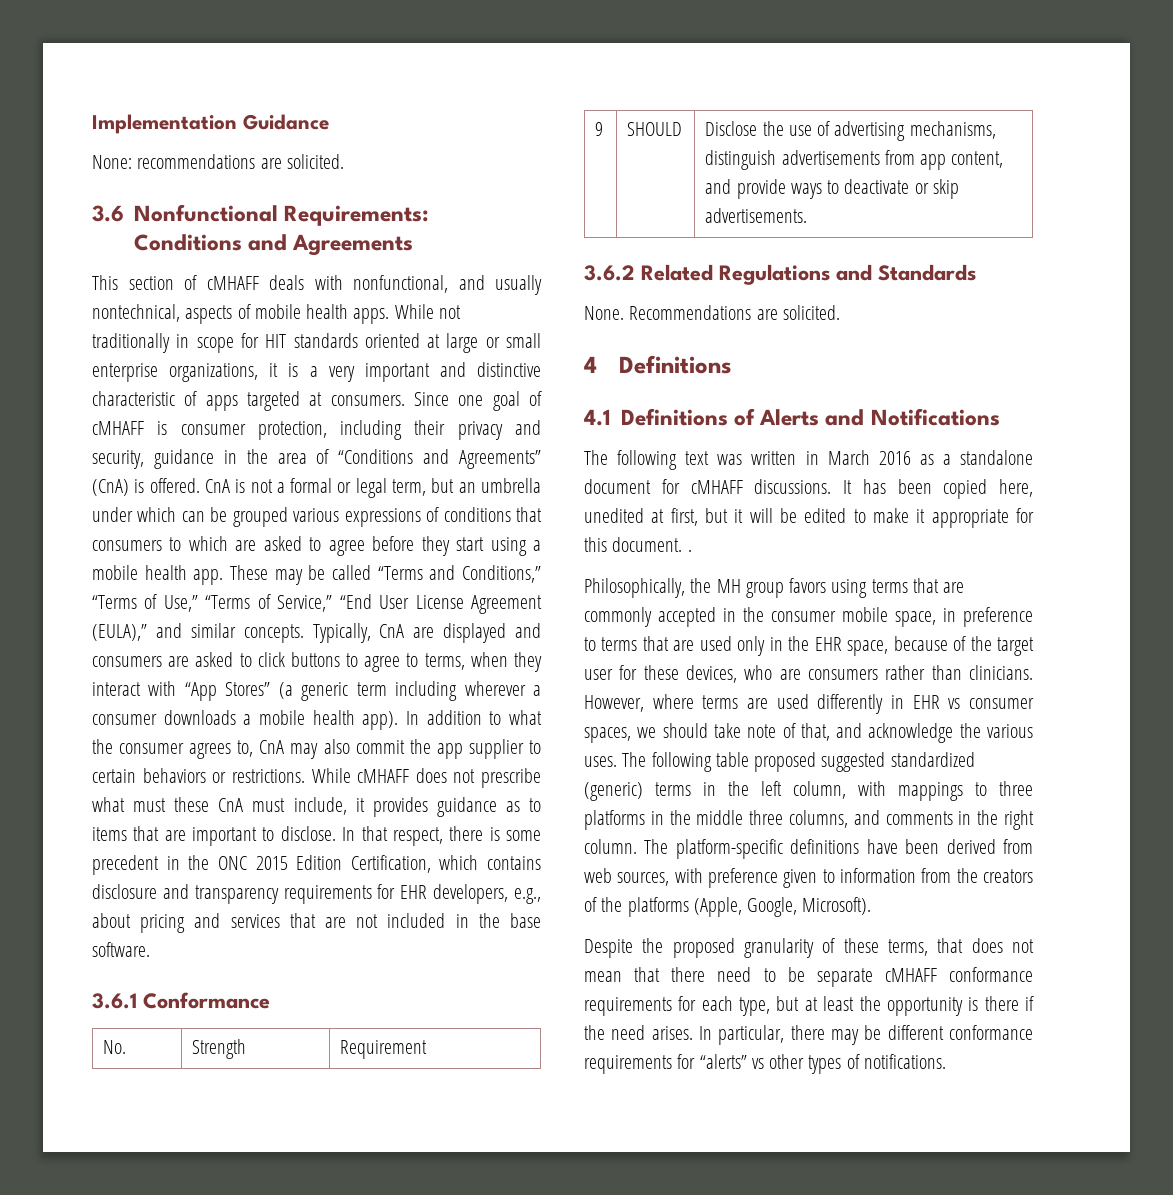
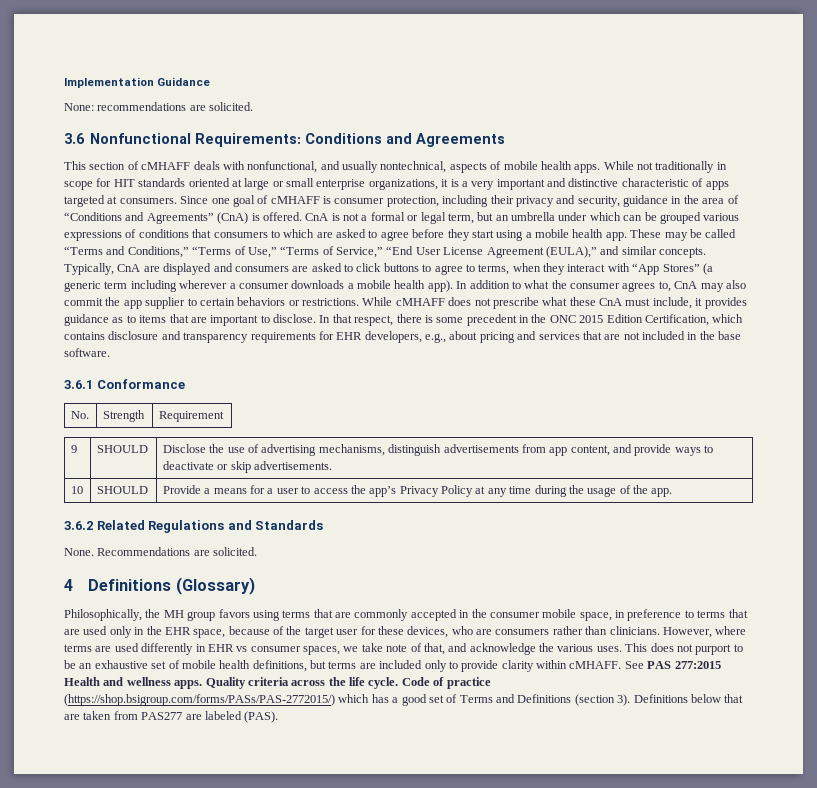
- While cMHAFF does not prescribe what must these CnA must include, it provides guidance as to items that are important to disclose.
+ While cMHAFF does not prescribe what these CnA must include, it provides guidance as to items that are important to disclose.
+ 10 | SHOULD | Provide a means for a user to access the app’s Privacy Policy at any time during the usage of the app.
- 4 Definitions
- 4.1 Definitions of Alerts and Notifications
- The following text was written in March 2016 as a standalone document for cMHAFF discussions. It has been copied here, unedited at first, but it will be edited to make it appropriate for this document. .
+ 4 Definitions (Glossary)
- However, where terms are used differently in EHR vs consumer spaces, we should take note of that, and acknowledge the various uses.
+ However, where terms are used differently in EHR vs consumer spaces, we take note of that, and acknowledge the various uses.
- The following table proposed suggested standardized (generic) terms in the left column, with mappings to three platforms in the middle three columns, and comments in the right column. The platform-specific definitions have been derived from web sources, with preference given to information from the creators of the platforms (Apple, Google, Microsoft).
- Despite the proposed granularity of these terms, that does not mean that there need to be separate cMHAFF conformance requirements for each type, but at least the opportunity is there if the need arises. In particular, there may be different conformance requirements for “alerts” vs other types of notifications.
+ This does not purport to be an exhaustive set of mobile health definitions, but terms are included only to provide clarity within cMHAFF. See PAS 277:2015 Health and wellness apps. Quality criteria across the life cycle. Code of practice (https://shop.bsigroup.com/forms/PASs/PAS-2772015/) which has a good set of Terms and Definitions (section 3). Definitions below that are taken from PAS277 are labeled (PAS).

